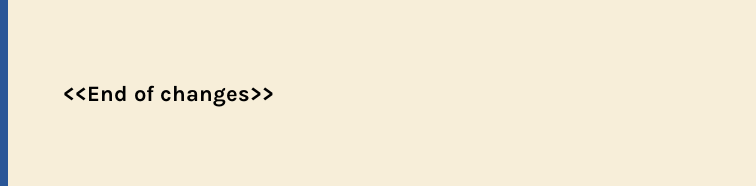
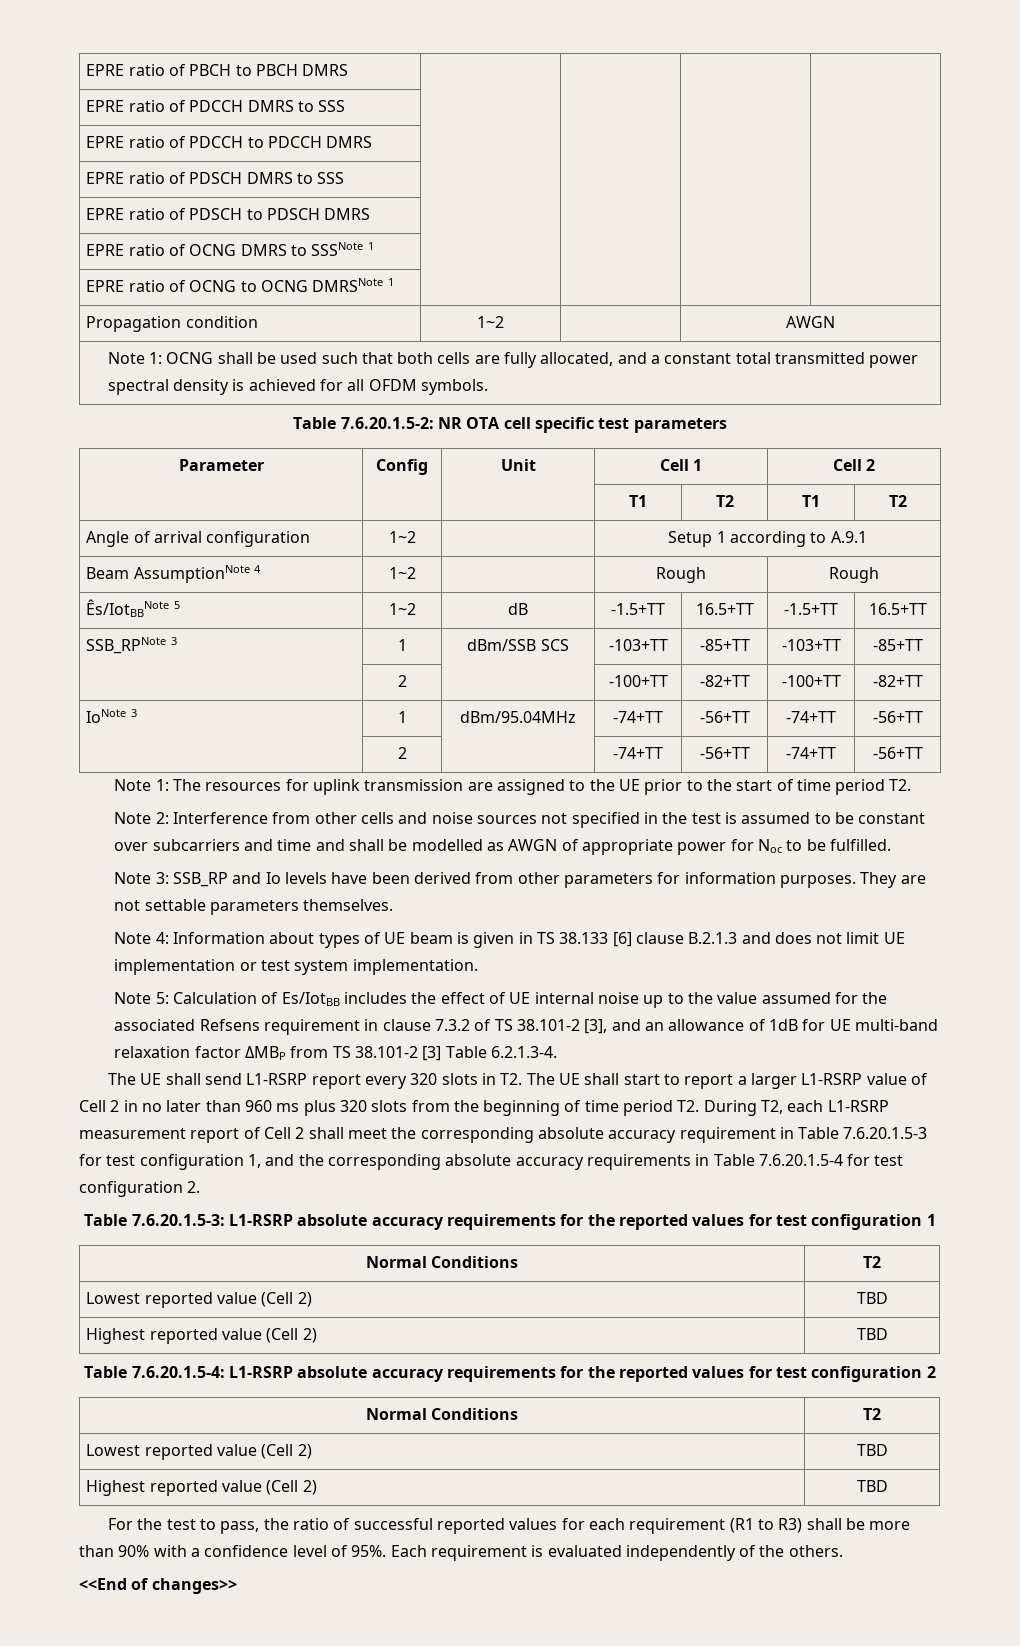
+ EPRE ratio of PBCH to PBCH DMRS | | | |
+ EPRE ratio of PDCCH DMRS to SSS | | | |
+ EPRE ratio of PDCCH to PDCCH DMRS | | | |
+ EPRE ratio of PDSCH DMRS to SSS | | | |
+ EPRE ratio of PDSCH to PDSCH DMRS | | | |
+ EPRE ratio of OCNG DMRS to SSSNote 1 | | | |
+ EPRE ratio of OCNG to OCNG DMRSNote 1 | | | |
+ Propagation condition | 1~2 | | AWGN
+ Note 1: OCNG shall be used such that both cells are fully allocated, and a constant total transmitted power spectral density is achieved for all OFDM symbols.
+ Table 7.6.20.1.5-2: NR OTA cell specific test parameters
+ Parameter | Config | Unit | Cell 1 | Cell 2
+ | | | T1 | T2 | T1 | T2
+ Angle of arrival configuration | 1~2 | | Setup 1 according to A.9.1
+ Beam AssumptionNote 4 | 1~2 | | Rough | Rough
+ Ês/IotBBNote 5 | 1~2 | dB | -1.5+TT | 16.5+TT | -1.5+TT | 16.5+TT
+ SSB_RPNote 3 | 1 | dBm/SSB SCS | -103+TT | -85+TT | -103+TT | -85+TT
+ | 2 | | -100+TT | -82+TT | -100+TT | -82+TT
+ IoNote 3 | 1 | dBm/95.04MHz | -74+TT | -56+TT | -74+TT | -56+TT
+ | 2 | | -74+TT | -56+TT | -74+TT | -56+TT
+ Note 1: The resources for uplink transmission are assigned to the UE prior to the start of time period T2.
+ Note 2: Interference from other cells and noise sources not specified in the test is assumed to be constant over subcarriers and time and shall be modelled as AWGN of appropriate power for Noc to be fulfilled.
+ Note 3: SSB_RP and Io levels have been derived from other parameters for information purposes. They are not settable parameters themselves.
+ Note 4: Information about types of UE beam is given in TS 38.133 [6] clause B.2.1.3 and does not limit UE implementation or test system implementation.
+ Note 5: Calculation of Es/IotBB includes the effect of UE internal noise up to the value assumed for the associated Refsens requirement in clause 7.3.2 of TS 38.101-2 [3], and an allowance of 1dB for UE multi-band relaxation factor ΔMBP from TS 38.101-2 [3] Table 6.2.1.3-4.
+ The UE shall send L1-RSRP report every 320 slots in T2. The UE shall start to report a larger L1-RSRP value of Cell 2 in no later than 960 ms plus 320 slots from the beginning of time period T2. During T2, each L1-RSRP measurement report of Cell 2 shall meet the corresponding absolute accuracy requirement in Table 7.6.20.1.5-3 for test configuration 1, and the corresponding absolute accuracy requirements in Table 7.6.20.1.5-4 for test configuration 2.
+ Table 7.6.20.1.5-3: L1-RSRP absolute accuracy requirements for the reported values for test configuration 1
+ Normal Conditions | T2
+ Lowest reported value (Cell 2) | TBD
+ Highest reported value (Cell 2) | TBD
+ Table 7.6.20.1.5-4: L1-RSRP absolute accuracy requirements for the reported values for test configuration 2
+ Normal Conditions | T2
+ Lowest reported value (Cell 2) | TBD
+ Highest reported value (Cell 2) | TBD
+ For the test to pass, the ratio of successful reported values for each requirement (R1 to R3) shall be more than 90% with a confidence level of 95%. Each requirement is evaluated independently of the others.

